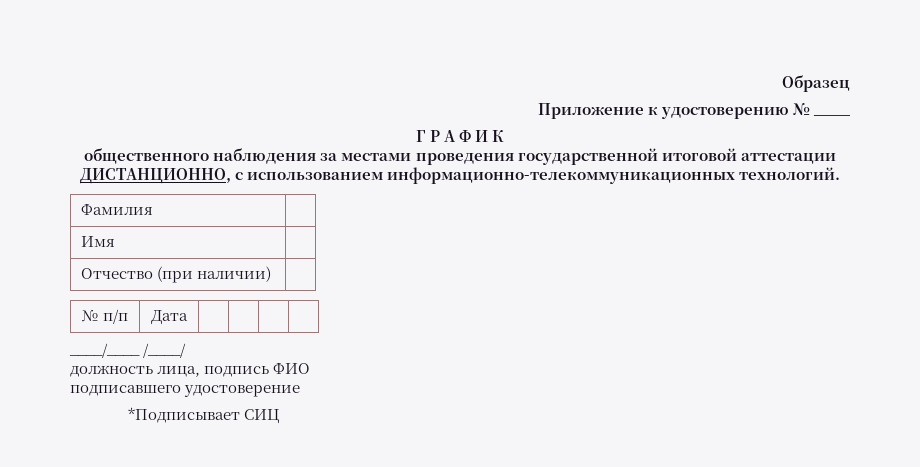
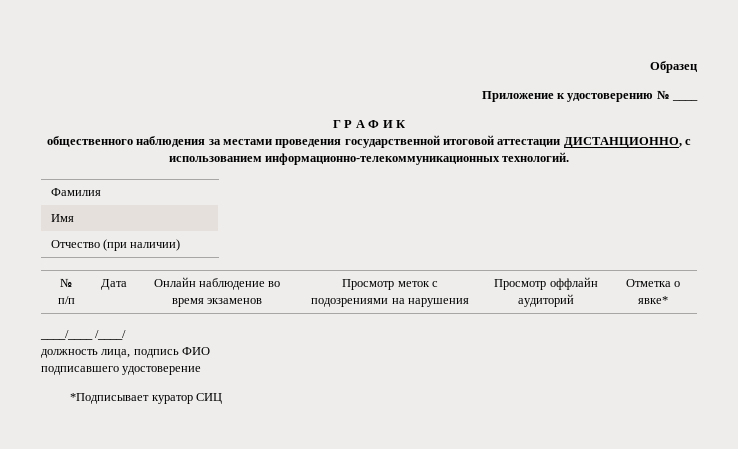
- № п/п | Дата | | | |
+ № п/п | Дата | Онлайн наблюдение во время экзаменов | Просмотр меток с подозрениями на нарушения | Просмотр оффлайн аудиторий | Отметка о явке*
- *Подписывает СИЦ
+ *Подписывает куратор СИЦ

